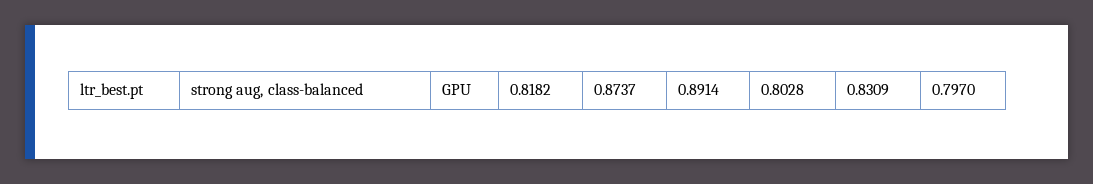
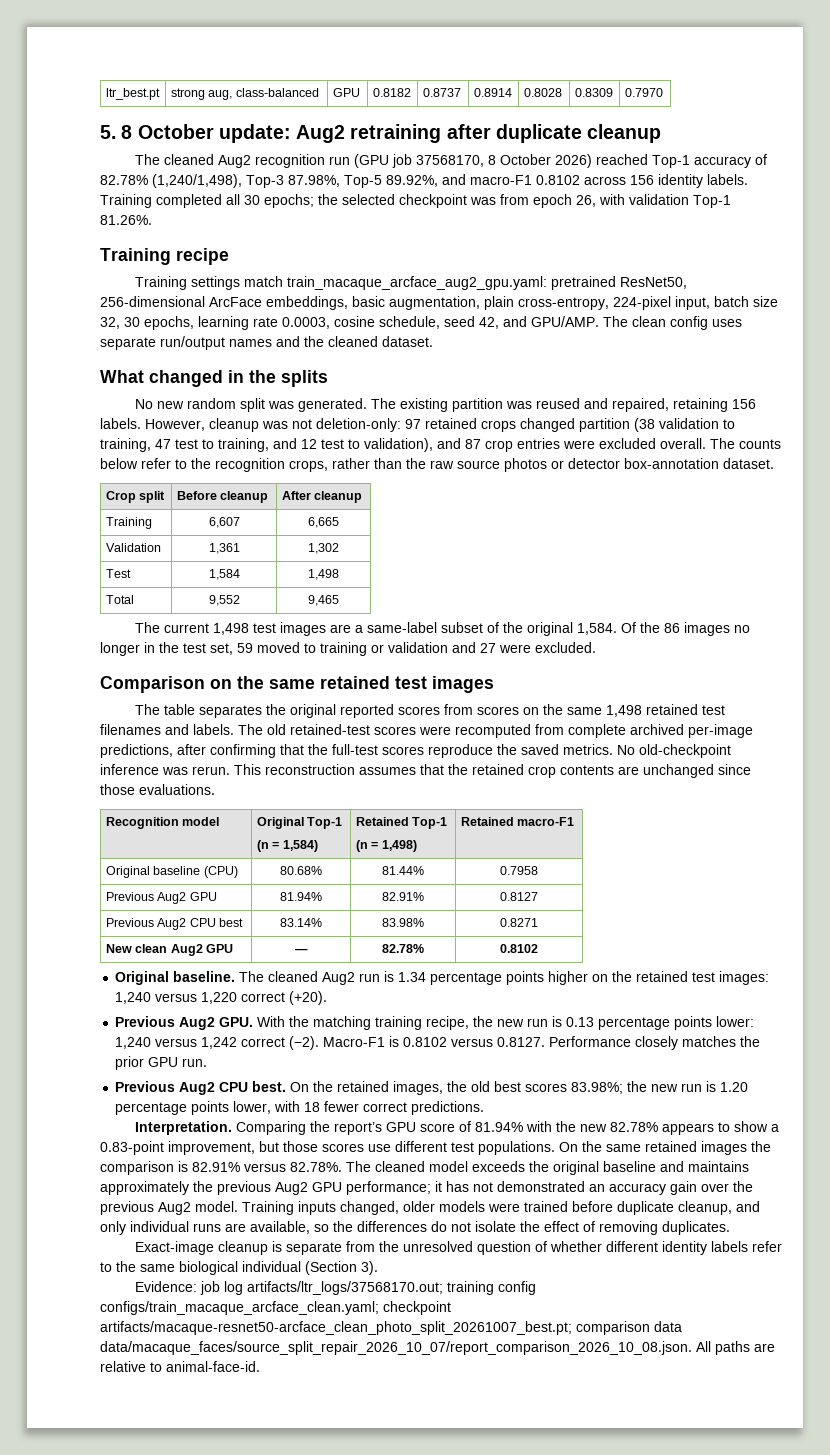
+ 5. 8 October update: Aug2 retraining after duplicate cleanup
+ The cleaned Aug2 recognition run (GPU job 37568170, 8 October 2026) reached Top-1 accuracy of 82.78% (1,240/1,498), Top-3 87.98%, Top-5 89.92%, and macro-F1 0.8102 across 156 identity labels. Training completed all 30 epochs; the selected checkpoint was from epoch 26, with validation Top-1 81.26%.
+ Training recipe
+ Training settings match train_macaque_arcface_aug2_gpu.yaml: pretrained ResNet50, 256-dimensional ArcFace embeddings, basic augmentation, plain cross-entropy, 224-pixel input, batch size 32, 30 epochs, learning rate 0.0003, cosine schedule, seed 42, and GPU/AMP. The clean config uses separate run/output names and the cleaned dataset.
+ What changed in the splits
+ No new random split was generated. The existing partition was reused and repaired, retaining 156 labels. However, cleanup was not deletion-only: 97 retained crops changed partition (38 validation to training, 47 test to training, and 12 test to validation), and 87 crop entries were excluded overall. The counts below refer to the recognition crops, rather than the raw source photos or detector box-annotation dataset.
+ Crop split | Before cleanup | After cleanup
+ Training | 6,607 | 6,665
+ Validation | 1,361 | 1,302
+ Test | 1,584 | 1,498
+ Total | 9,552 | 9,465
+ The current 1,498 test images are a same-label subset of the original 1,584. Of the 86 images no longer in the test set, 59 moved to training or validation and 27 were excluded.
+ Comparison on the same retained test images
+ The table separates the original reported scores from scores on the same 1,498 retained test filenames and labels. The old retained-test scores were recomputed from complete archived per-image predictions, after confirming that the full-test scores reproduce the saved metrics. No old-checkpoint inference was rerun. This reconstruction assumes that the retained crop contents are unchanged since those evaluations.
+ Recognition model | Original Top-1
+ (n = 1,584) | Retained Top-1
+ (n = 1,498) | Retained macro-F1
+ Original baseline (CPU) | 80.68% | 81.44% | 0.7958
+ Previous Aug2 GPU | 81.94% | 82.91% | 0.8127
+ Previous Aug2 CPU best | 83.14% | 83.98% | 0.8271
+ New clean Aug2 GPU | — | 82.78% | 0.8102
+ Original baseline. The cleaned Aug2 run is 1.34 percentage points higher on the retained test images: 1,240 versus 1,220 correct (+20).
+ Previous Aug2 GPU. With the matching training recipe, the new run is 0.13 percentage points lower: 1,240 versus 1,242 correct (−2). Macro-F1 is 0.8102 versus 0.8127. Performance closely matches the prior GPU run.
+ Previous Aug2 CPU best. On the retained images, the old best scores 83.98%; the new run is 1.20 percentage points lower, with 18 fewer correct predictions.
+ Interpretation. Comparing the report’s GPU score of 81.94% with the new 82.78% appears to show a 0.83-point improvement, but those scores use different test populations. On the same retained images the comparison is 82.91% versus 82.78%. The cleaned model exceeds the original baseline and maintains approximately the previous Aug2 GPU performance; it has not demonstrated an accuracy gain over the previous Aug2 model. Training inputs changed, older models were trained before duplicate cleanup, and only individual runs are available, so the differences do not isolate the effect of removing duplicates.
+ Exact-image cleanup is separate from the unresolved question of whether different identity labels refer to the same biological individual (Section 3).
+ Evidence: job log artifacts/ltr_logs/37568170.out; training config configs/train_macaque_arcface_clean.yaml; checkpoint artifacts/macaque-resnet50-arcface_clean_photo_split_20261007_best.pt; comparison data data/macaque_faces/source_split_repair_2026_10_07/report_comparison_2026_10_08.json. All paths are relative to animal-face-id.

